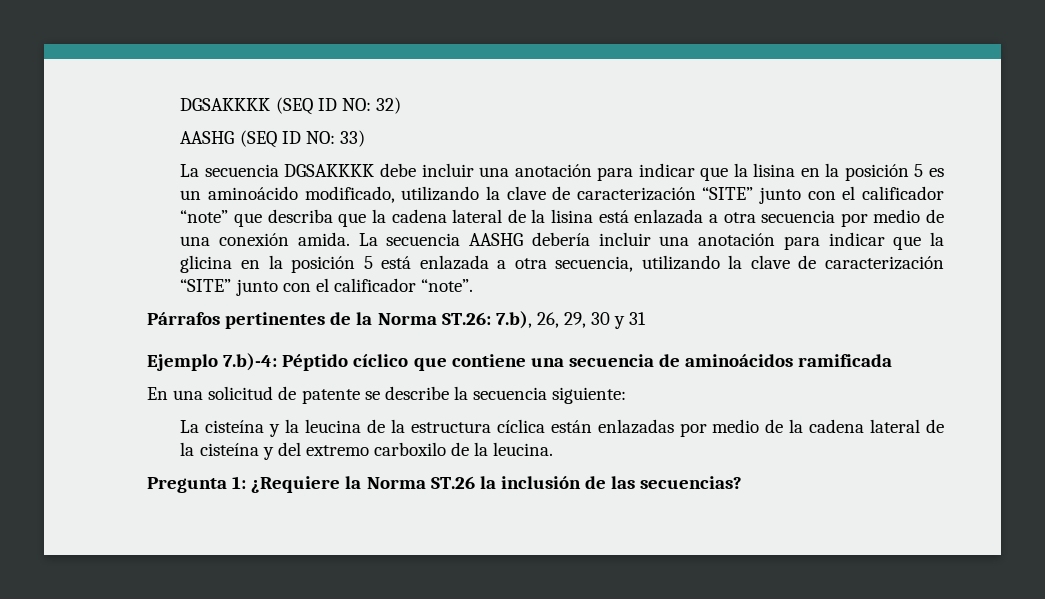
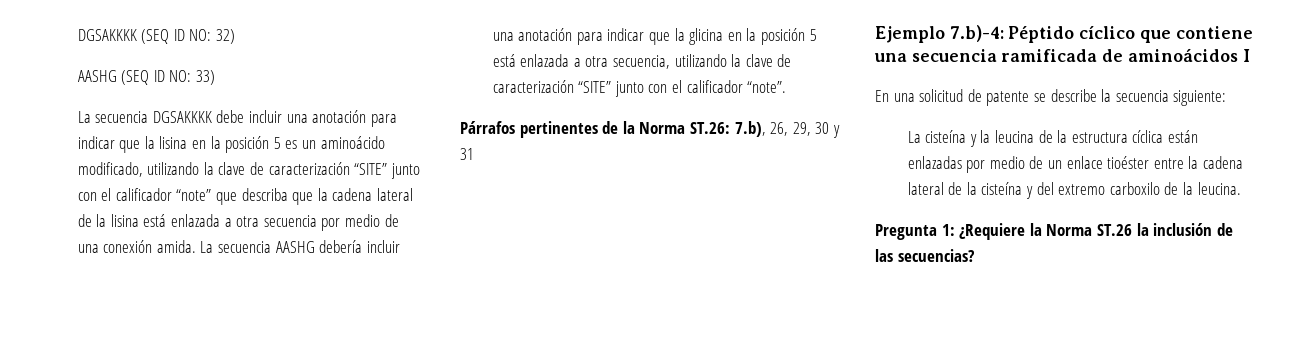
- Ejemplo 7.b)-4: Péptido cíclico que contiene una secuencia de aminoácidos ramificada
+ Ejemplo 7.b)-4: Péptido cíclico que contiene una secuencia ramificada de aminoácidos I
- La cisteína y la leucina de la estructura cíclica están enlazadas por medio de la cadena lateral de la cisteína y del extremo carboxilo de la leucina.
+ La cisteína y la leucina de la estructura cíclica están enlazadas por medio de un enlace tioéster entre la cadena lateral de la cisteína y del extremo carboxilo de la leucina.

